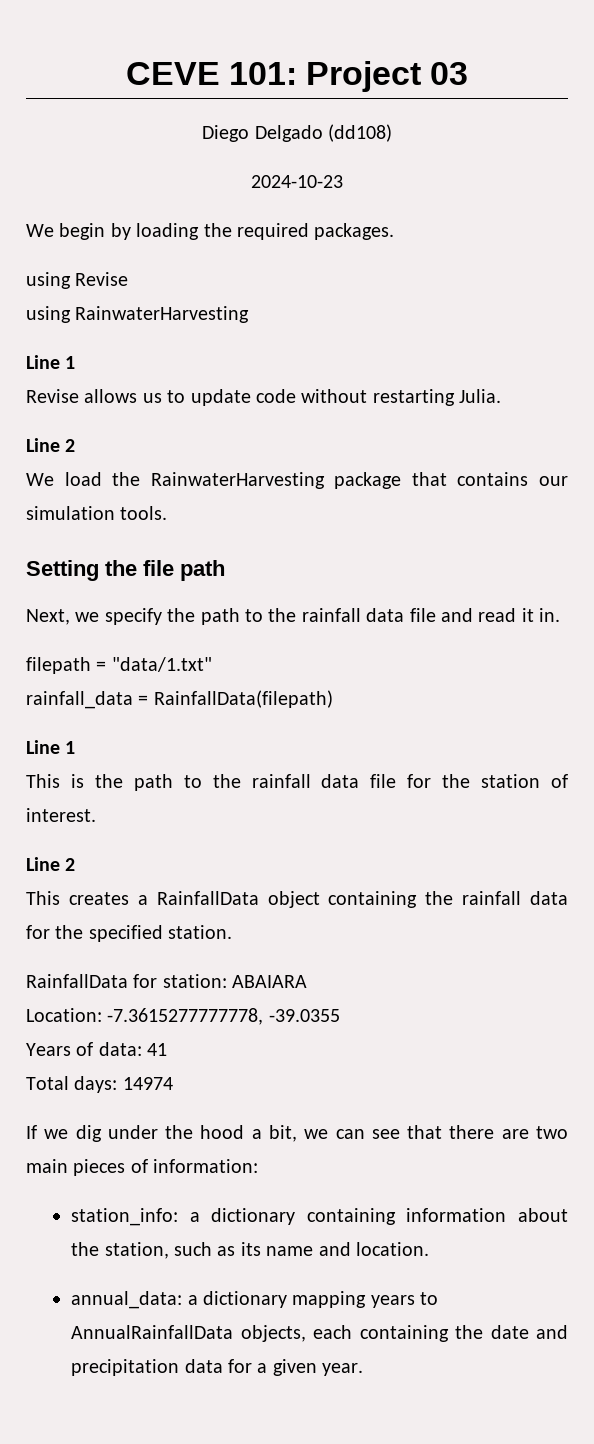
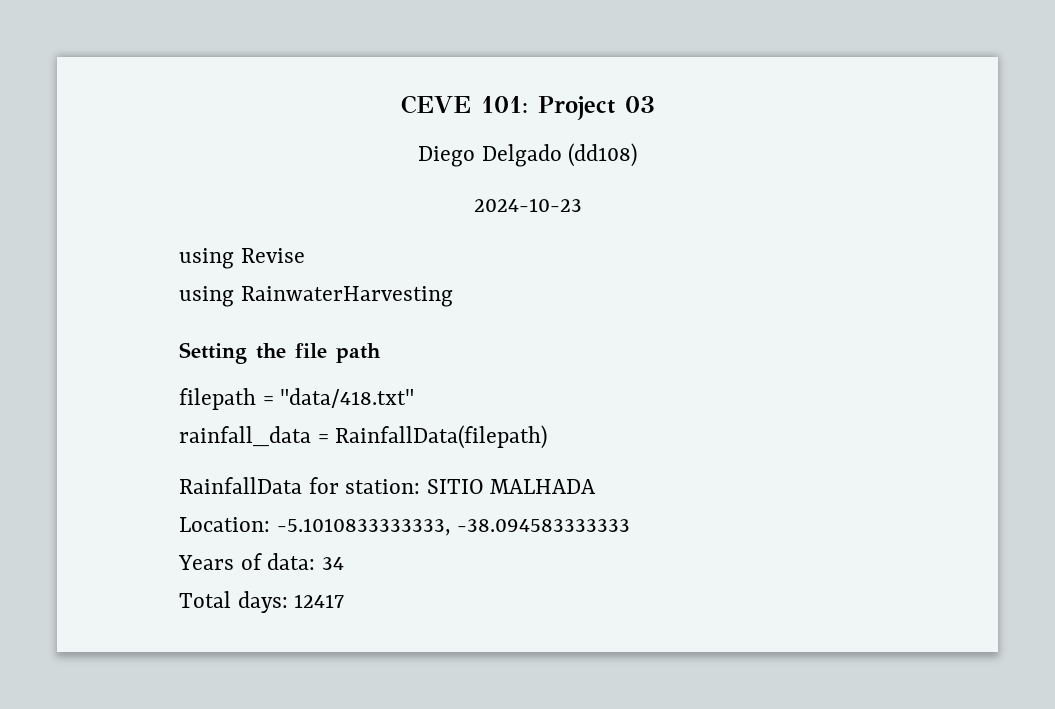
- We begin by loading the required packages.
  using Revise
  using RainwaterHarvesting
- Line 1
- Revise allows us to update code without restarting Julia.
- Line 2
- We load the RainwaterHarvesting package that contains our simulation tools.
  Setting the file path
- Next, we specify the path to the rainfall data file and read it in.
- filepath = "data/1.txt"
+ filepath = "data/418.txt"
  rainfall_data = RainfallData(filepath)
- Line 1
- This is the path to the rainfall data file for the station of interest.
- Line 2
- This creates a RainfallData object containing the rainfall data for the specified station.
- RainfallData for station: ABAIARA
+ RainfallData for station: SITIO MALHADA
- Location: -7.3615277777778, -39.0355
+ Location: -5.1010833333333, -38.094583333333
- Years of data: 41
+ Years of data: 34
- Total days: 14974
- If we dig under the hood a bit, we can see that there are two main pieces of information:
- station_info: a dictionary containing information about the station, such as its name and location.
- annual_data: a dictionary mapping years to AnnualRainfallData objects, each containing the date and precipitation data for a given year.
+ Total days: 12417

